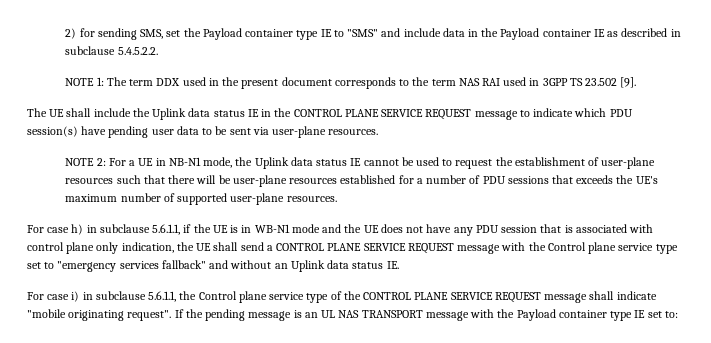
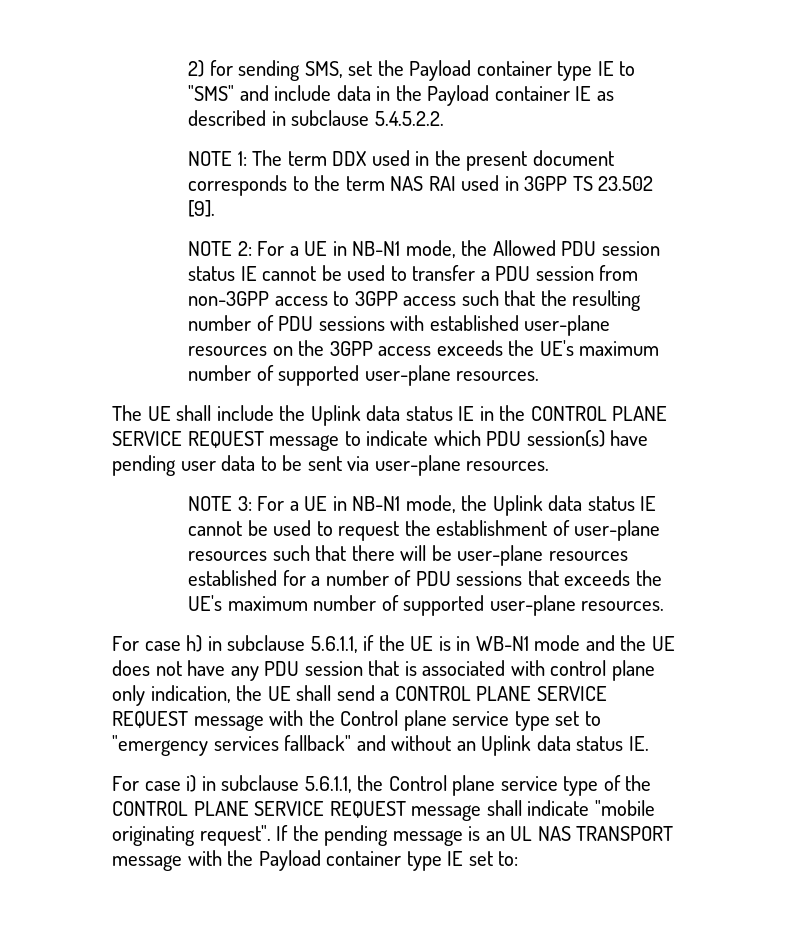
+ NOTE 2: For a UE in NB-N1 mode, the Allowed PDU session status IE cannot be used to transfer a PDU session from non-3GPP access to 3GPP access such that the resulting number of PDU sessions with established user-plane resources on the 3GPP access exceeds the UE's maximum number of supported user-plane resources.
- NOTE 2: For a UE in NB-N1 mode, the Uplink data status IE cannot be used to request the establishment of user-plane resources such that there will be user-plane resources established for a number of PDU sessions that exceeds the UE's maximum number of supported user-plane resources.
+ NOTE 3: For a UE in NB-N1 mode, the Uplink data status IE cannot be used to request the establishment of user-plane resources such that there will be user-plane resources established for a number of PDU sessions that exceeds the UE's maximum number of supported user-plane resources.

